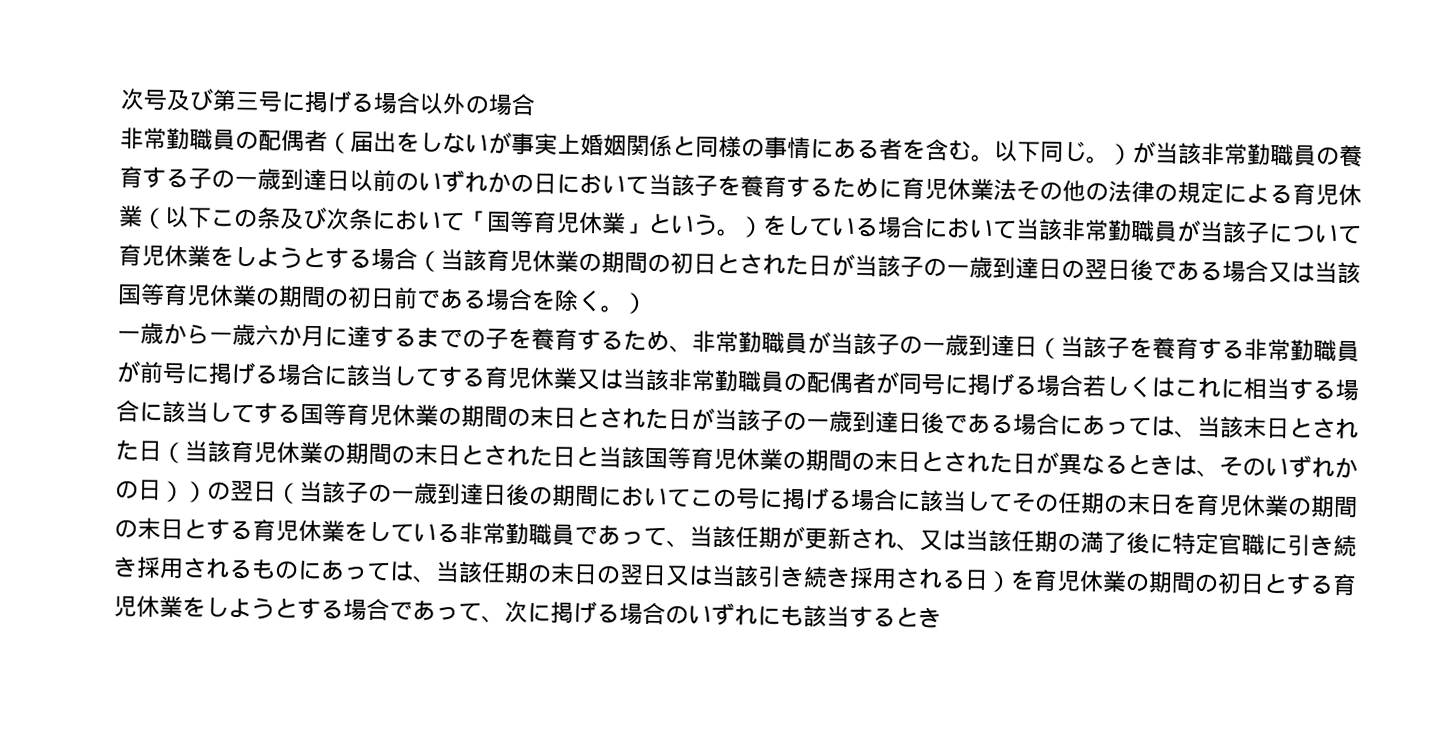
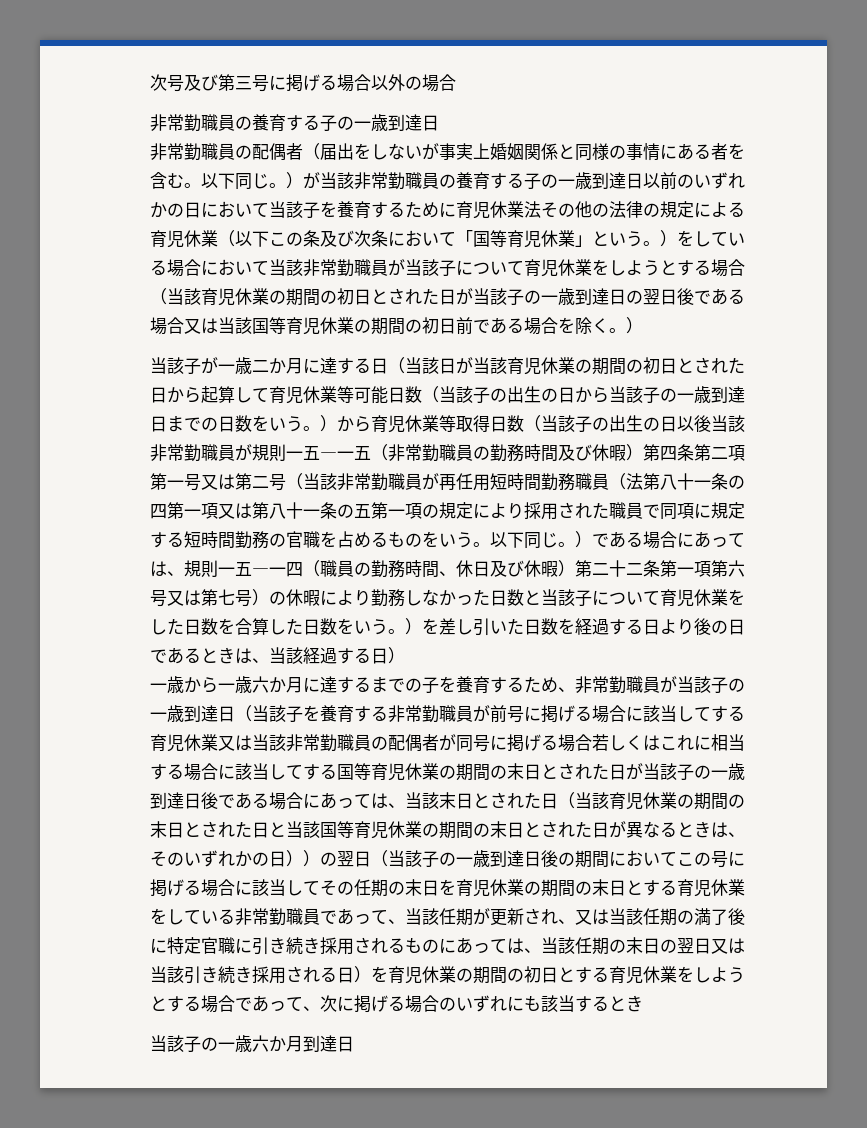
  次号及び第三号に掲げる場合以外の場合
+ 非常勤職員の養育する子の一歳到達日
+ 当該子が一歳二か月に達する日（当該日が当該育児休業の期間の初日とされた日から起算して育児休業等可能日数（当該子の出生の日から当該子の一歳到達日までの日数をいう。）から育児休業等取得日数（当該子の出生の日以後当該非常勤職員が規則一五―一五（非常勤職員の勤務時間及び休暇）第四条第二項第一号又は第二号（当該非常勤職員が再任用短時間勤務職員（法第八十一条の四第一項又は第八十一条の五第一項の規定により採用された職員で同項に規定する短時間勤務の官職を占めるものをいう。以下同じ。）である場合にあっては、規則一五―一四（職員の勤務時間、休日及び休暇）第二十二条第一項第六号又は第七号）の休暇により勤務しなかった日数と当該子について育児休業をした日数を合算した日数をいう。）を差し引いた日数を経過する日より後の日であるときは、当該経過する日）
+ 当該子の一歳六か月到達日

